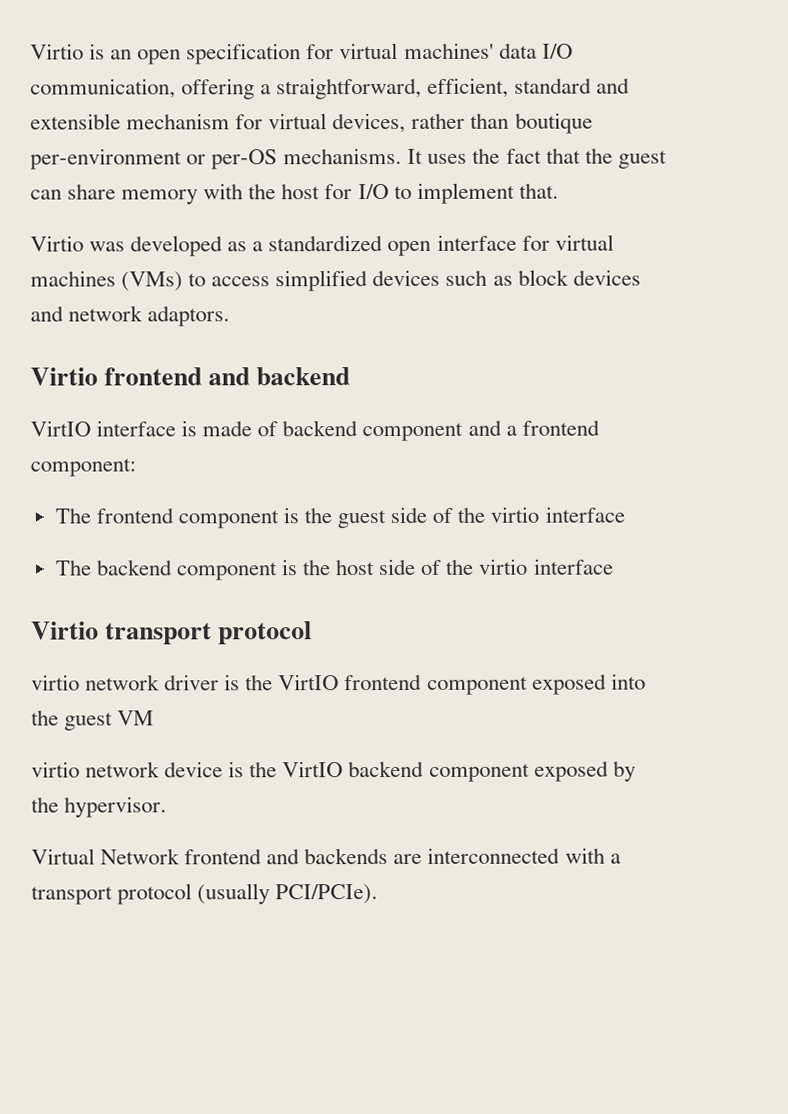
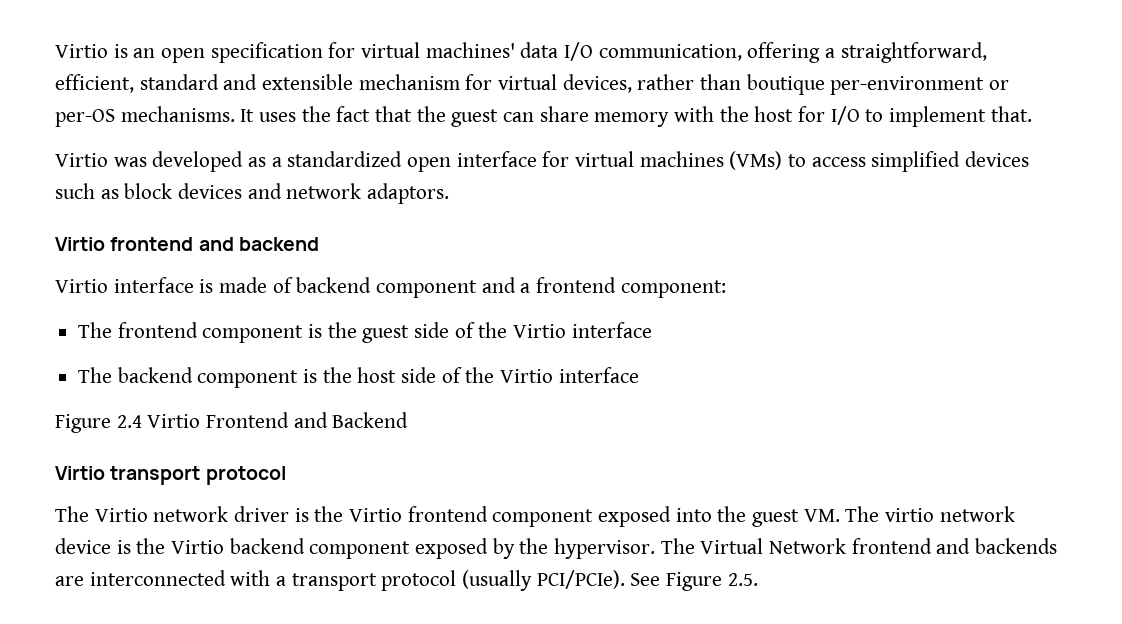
- VirtIO interface is made of backend component and a frontend component:
+ Virtio interface is made of backend component and a frontend component:
- The frontend component is the guest side of the virtio interface
+ The frontend component is the guest side of the Virtio interface
- The backend component is the host side of the virtio interface
+ The backend component is the host side of the Virtio interface
+ Figure 2.4 Virtio Frontend and Backend
- virtio network driver is the VirtIO frontend component exposed into the guest VM
- virtio network device is the VirtIO backend component exposed by the hypervisor.
- Virtual Network frontend and backends are interconnected with a transport protocol (usually PCI/PCIe).
+ The Virtio network driver is the Virtio frontend component exposed into the guest VM. The virtio network device is the Virtio backend component exposed by the hypervisor. The Virtual Network frontend and backends are interconnected with a transport protocol (usually PCI/PCIe).
+ See Figure 2.5.

